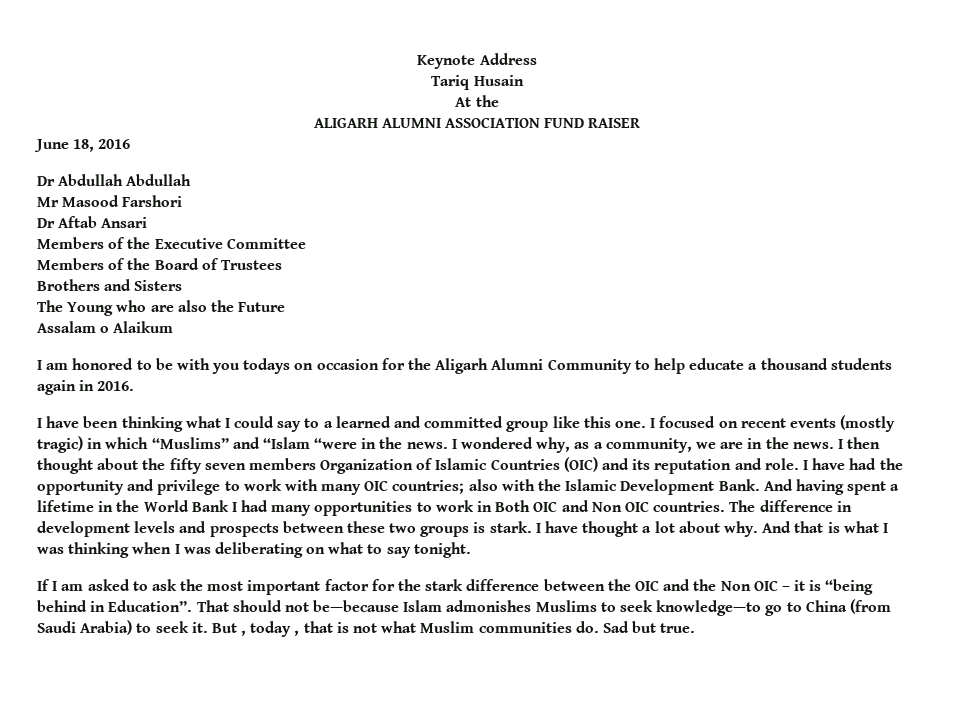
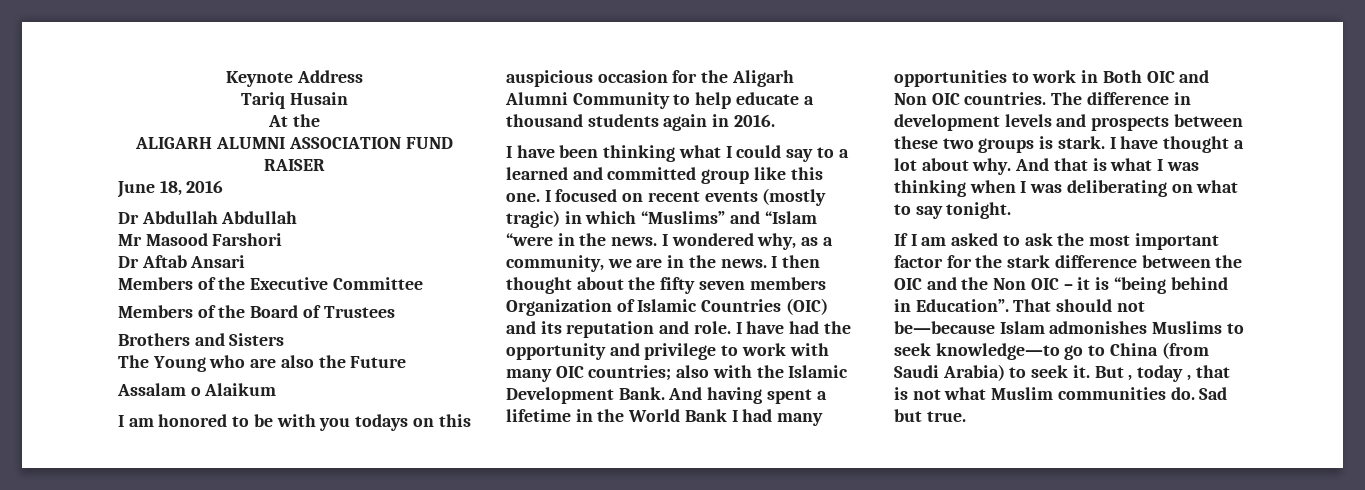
- I am honored to be with you todays on occasion for the Aligarh Alumni Community to help educate a thousand students again in 2016.
+ I am honored to be with you todays on this auspicious occasion for the Aligarh Alumni Community to help educate a thousand students again in 2016.

